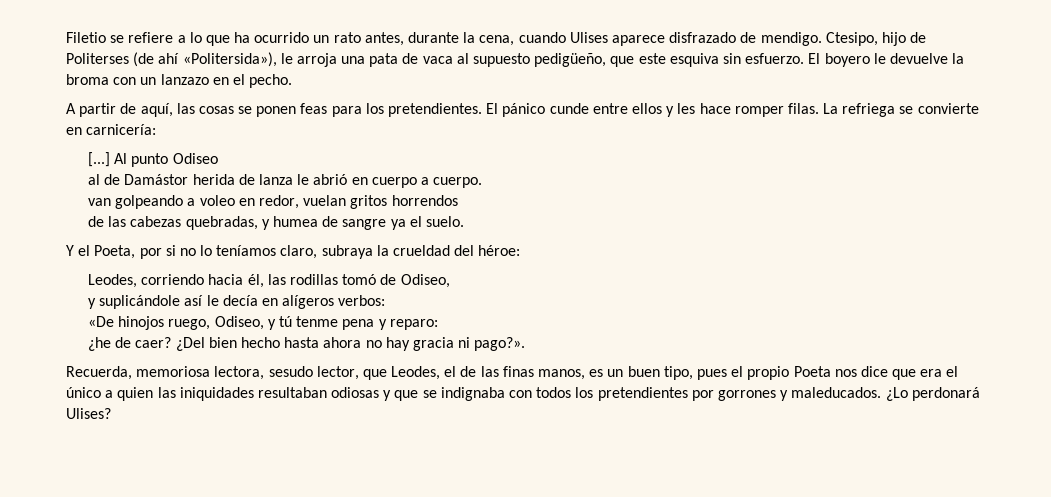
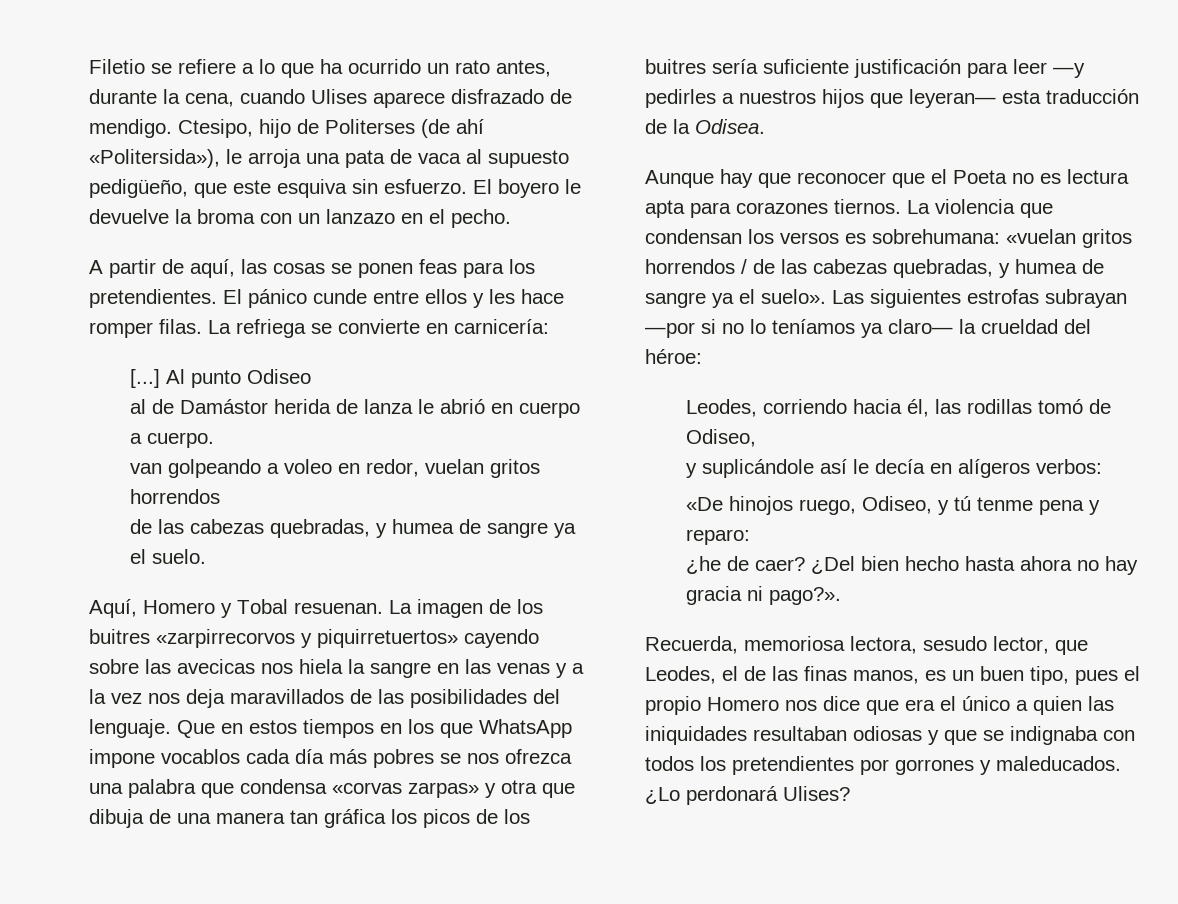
- Y el Poeta, por si no lo teníamos claro, subraya la crueldad del héroe:
+ Aquí, Homero y Tobal resuenan. La imagen de los buitres «zarpirrecorvos y piquirretuertos» cayendo sobre las avecicas nos hiela la sangre en las venas y a la vez nos deja maravillados de las posibilidades del lenguaje. Que en estos tiempos en los que WhatsApp impone vocablos cada día más pobres se nos ofrezca una palabra que condensa «corvas zarpas» y otra que dibuja de una manera tan gráfica los picos de los buitres sería suficiente justificación para leer —y pedirles a nuestros hijos que leyeran— esta traducción de la Odisea.
+ Aunque hay que reconocer que el Poeta no es lectura apta para corazones tiernos. La violencia que condensan los versos es sobrehumana: «vuelan gritos horrendos / de las cabezas quebradas, y humea de sangre ya el suelo». Las siguientes estrofas subrayan —por si no lo teníamos ya claro— la crueldad del héroe:
- Recuerda, memoriosa lectora, sesudo lector, que Leodes, el de las finas manos, es un buen tipo, pues el propio Poeta nos dice que era el único a quien las iniquidades resultaban odiosas y que se indignaba con todos los pretendientes por gorrones y maleducados.
+ Recuerda, memoriosa lectora, sesudo lector, que Leodes, el de las finas manos, es un buen tipo, pues el propio Homero nos dice que era el único a quien las iniquidades resultaban odiosas y que se indignaba con todos los pretendientes por gorrones y maleducados.

